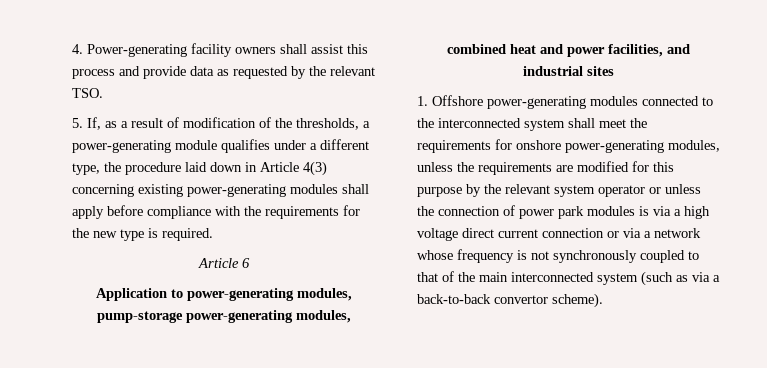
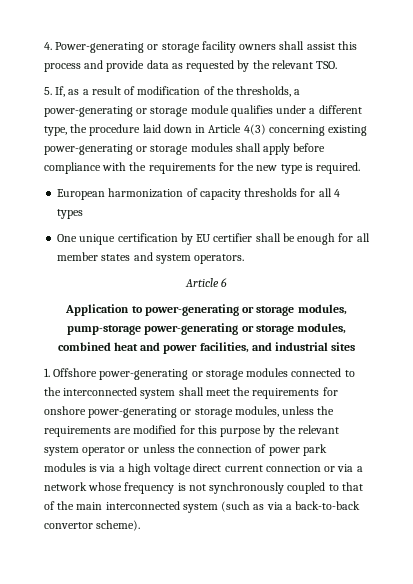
- 4. Power-generating facility owners shall assist this process and provide data as requested by the relevant TSO.
+ 4. Power-generating or storage facility owners shall assist this process and provide data as requested by the relevant TSO.
- 5. If, as a result of modification of the thresholds, a power-generating module qualifies under a different type, the procedure laid down in Article 4(3) concerning existing power-generating modules shall apply before compliance with the requirements for the new type is required.
+ 5. If, as a result of modification of the thresholds, a power-generating or storage module qualifies under a different type, the procedure laid down in Article 4(3) concerning existing power-generating or storage modules shall apply before compliance with the requirements for the new type is required.
+ European harmonization of capacity thresholds for all 4 types
+ One unique certification by EU certifier shall be enough for all member states and system operators.
- Application to power-generating modules, pump-storage power-generating modules, combined heat and power facilities, and industrial sites
+ Application to power-generating or storage modules, pump-storage power-generating or storage modules, combined heat and power facilities, and industrial sites
- 1. Offshore power-generating modules connected to the interconnected system shall meet the requirements for onshore power-generating modules, unless the requirements are modified for this purpose by the relevant system operator or unless the connection of power park modules is via a high voltage direct current connection or via a network whose frequency is not synchronously coupled to that of the main interconnected system (such as via a back-to-back convertor scheme).
+ 1. Offshore power-generating or storage modules connected to the interconnected system shall meet the requirements for onshore power-generating or storage modules, unless the requirements are modified for this purpose by the relevant system operator or unless the connection of power park modules is via a high voltage direct current connection or via a network whose frequency is not synchronously coupled to that of the main interconnected system (such as via a back-to-back convertor scheme).

